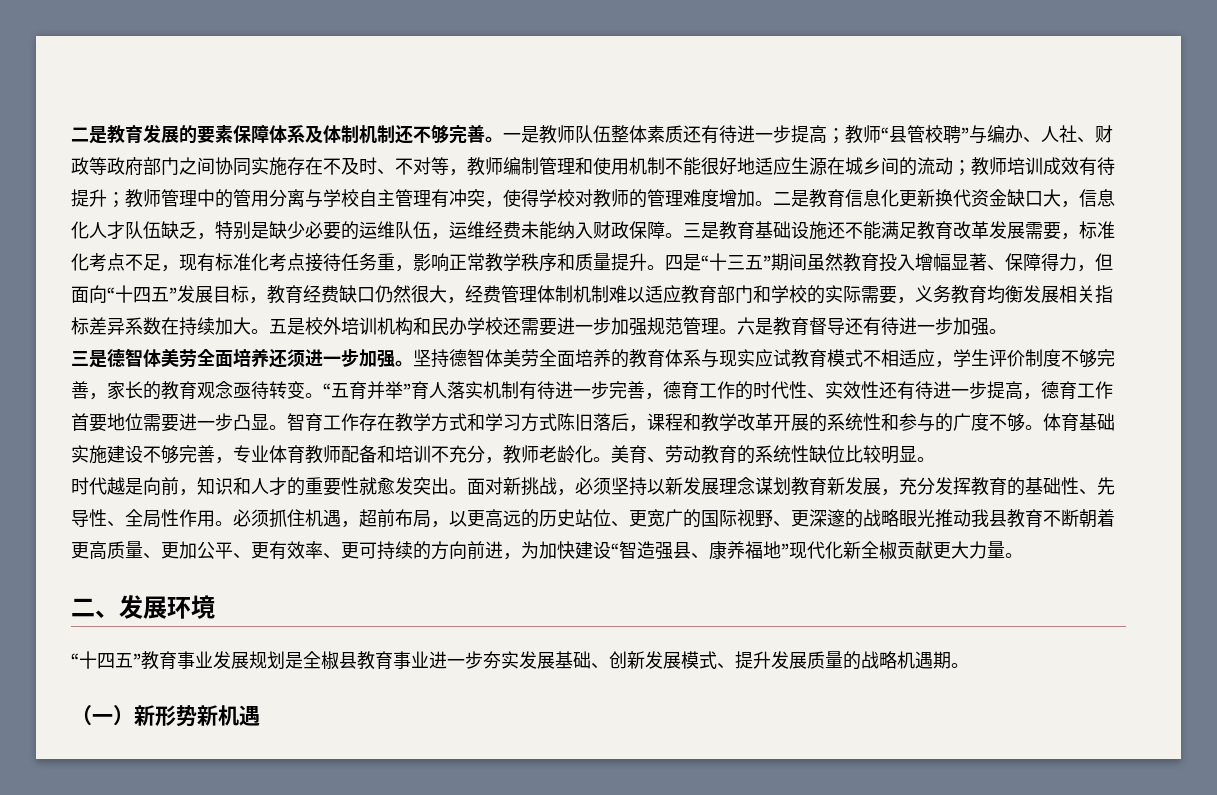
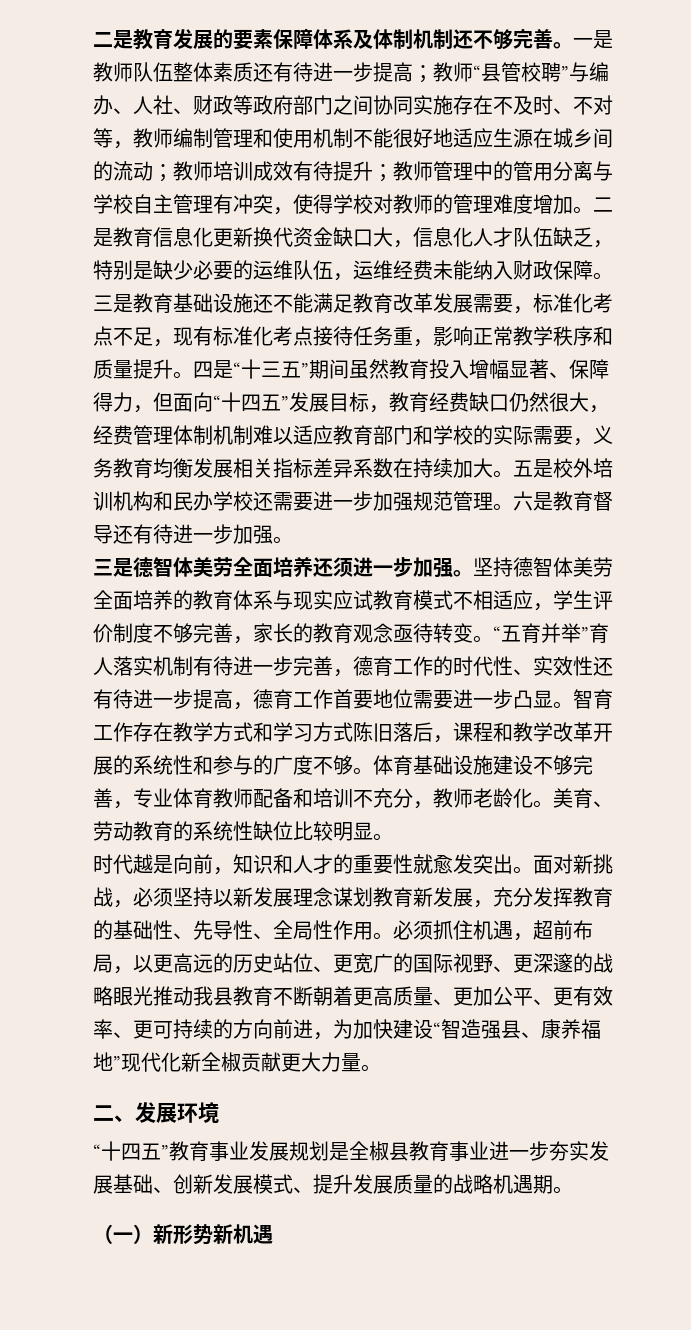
- 体育基础实施建设不够完善，专业体育教师配备和培训不充分，教师老龄化。
+ 体育基础设施建设不够完善，专业体育教师配备和培训不充分，教师老龄化。

